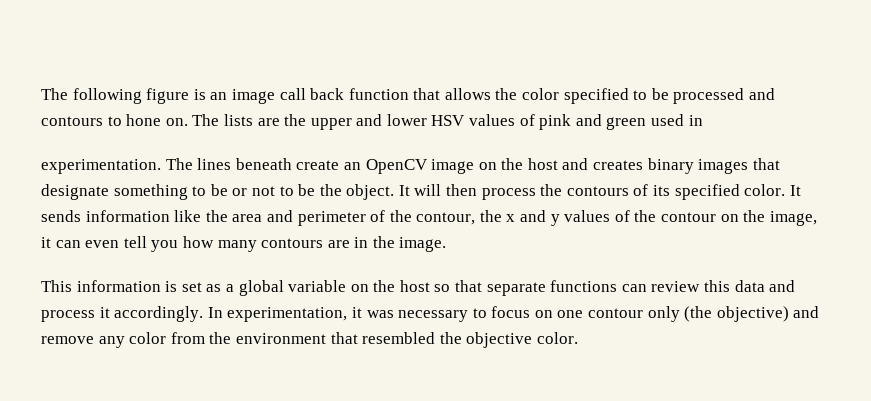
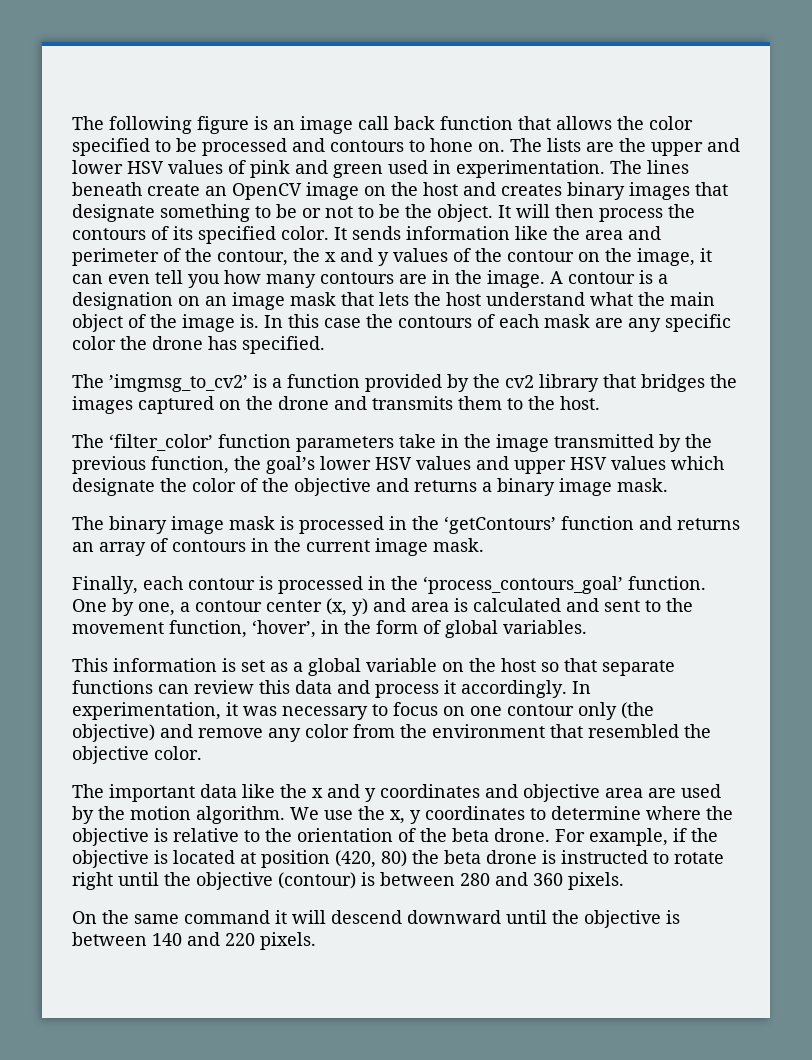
- The lists are the upper and lower HSV values of pink and green used in
- experimentation.
+ The lists are the upper and lower HSV values of pink and green used in experimentation.
+ A contour is a designation on an image mask that lets the host understand what the main object of the image is. In this case the contours of each mask are any specific color the drone has specified.
+ The ’imgmsg_to_cv2’ is a function provided by the cv2 library that bridges the images captured on the drone and transmits them to the host.
+ The ‘filter_color’ function parameters take in the image transmitted by the previous function, the goal’s lower HSV values and upper HSV values which designate the color of the objective and returns a binary image mask.
+ The binary image mask is processed in the ‘getContours’ function and returns an array of contours in the current image mask.
+ Finally, each contour is processed in the ‘process_contours_goal’ function. One by one, a contour center (x, y) and area is calculated and sent to the movement function, ‘hover’, in the form of global variables.
+ The important data like the x and y coordinates and objective area are used by the motion algorithm. We use the x, y coordinates to determine where the objective is relative to the orientation of the beta drone. For example, if the objective is located at position (420, 80) the beta drone is instructed to rotate right until the objective (contour) is between 280 and 360 pixels.
+ On the same command it will descend downward until the objective is between 140 and 220 pixels.

